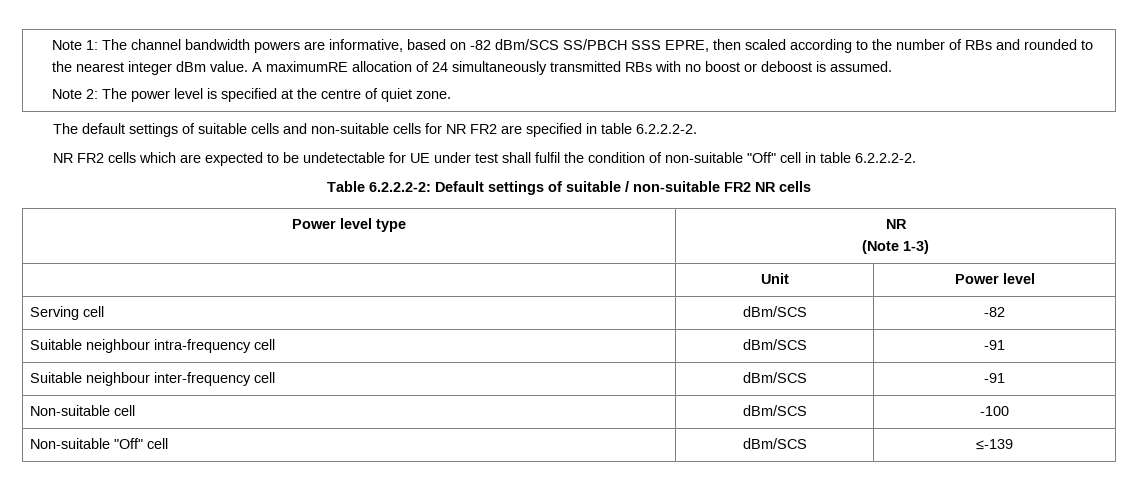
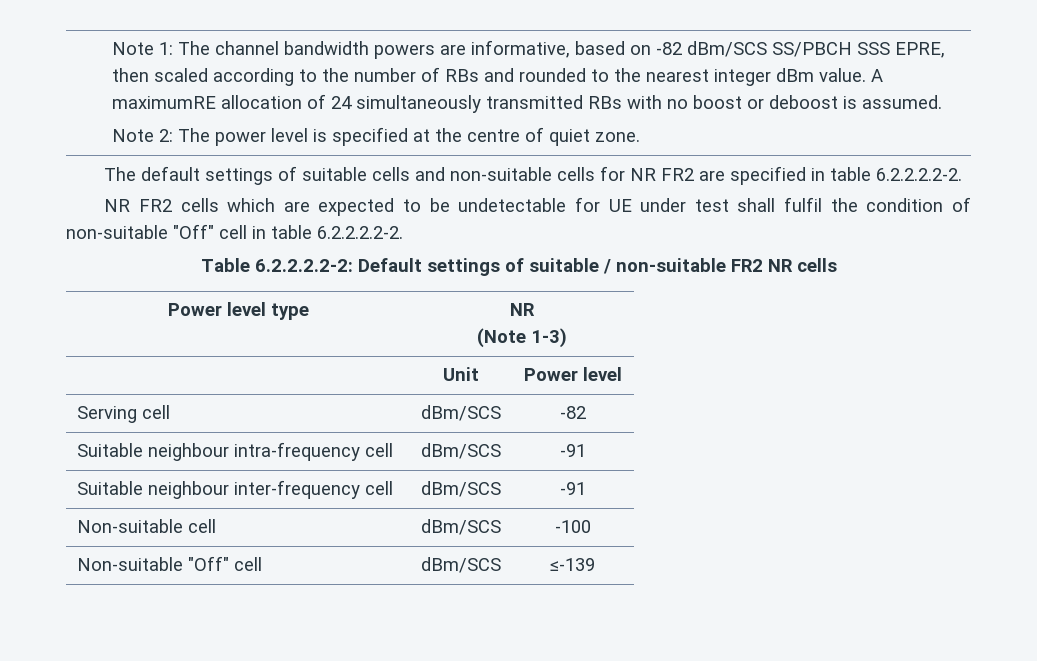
- The default settings of suitable cells and non-suitable cells for NR FR2 are specified in table 6.2.2.2-2.
+ The default settings of suitable cells and non-suitable cells for NR FR2 are specified in table 6.2.2.2.2-2.
- NR FR2 cells which are expected to be undetectable for UE under test shall fulfil the condition of non-suitable "Off" cell in table 6.2.2.2-2.
+ NR FR2 cells which are expected to be undetectable for UE under test shall fulfil the condition of non-suitable "Off" cell in table 6.2.2.2.2-2.
- Table 6.2.2.2-2: Default settings of suitable / non-suitable FR2 NR cells
+ Table 6.2.2.2.2-2: Default settings of suitable / non-suitable FR2 NR cells

